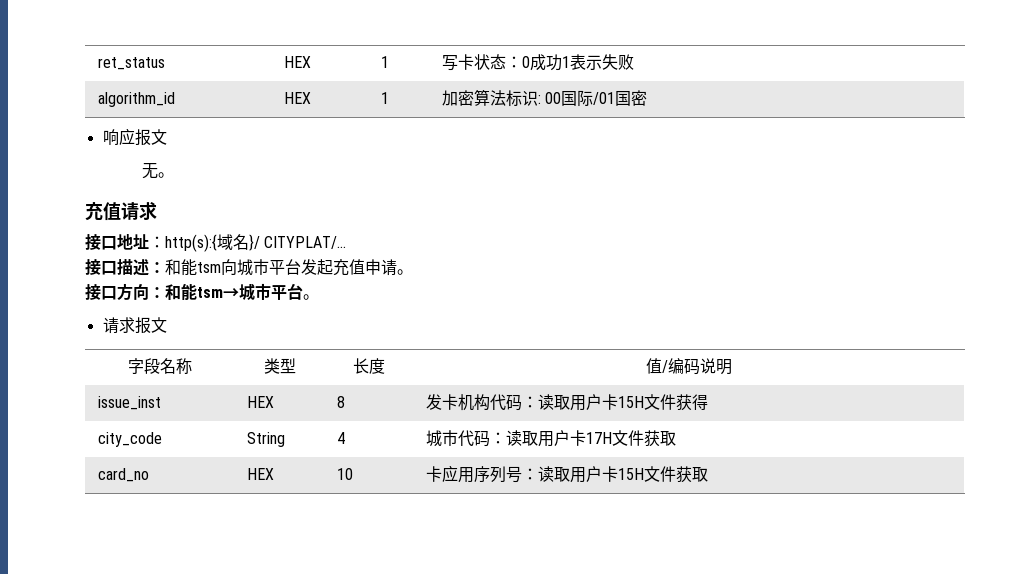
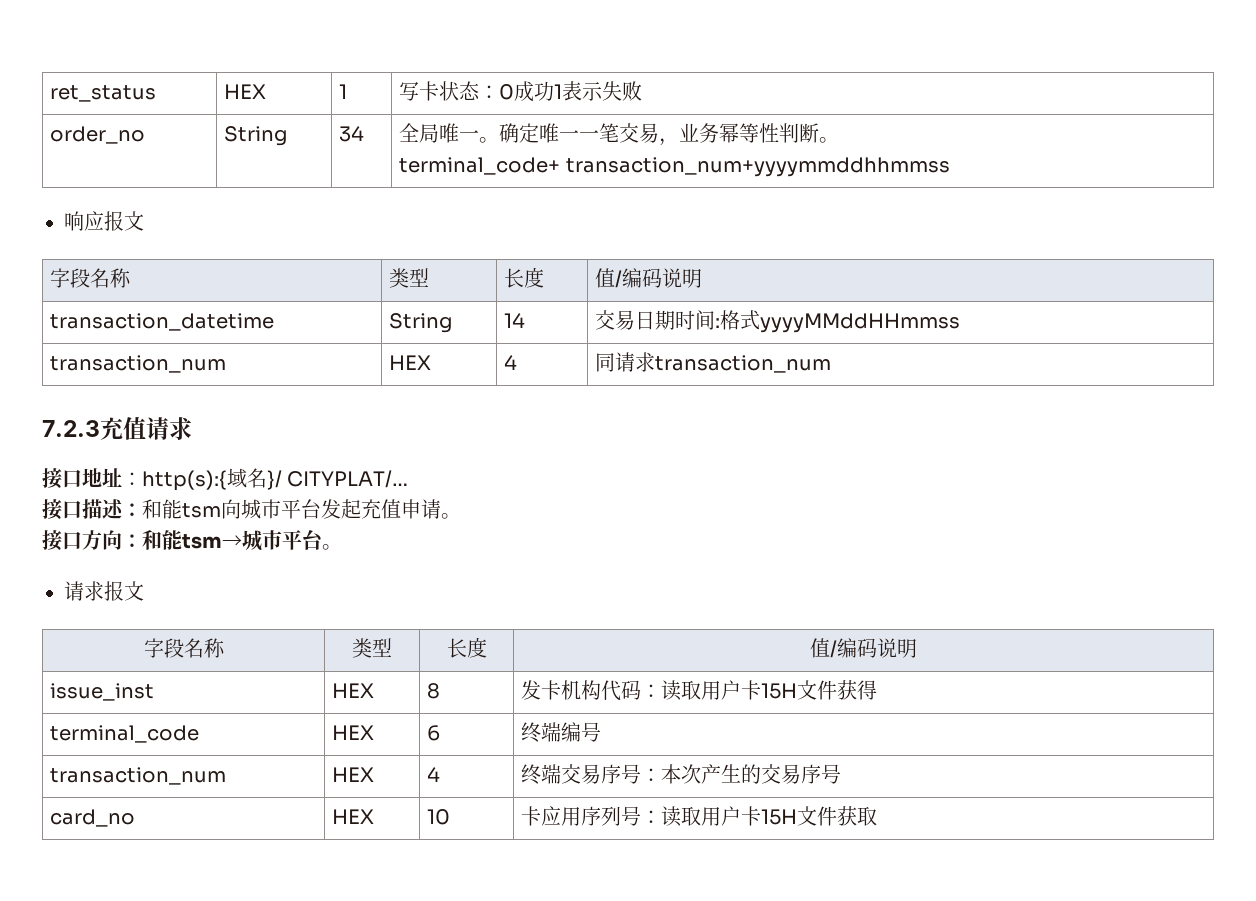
- algorithm_id | HEX | 1 | 加密算法标识: 00国际/01国密
+ order_no | String | 34 | 全局唯一。确定唯一一笔交易，业务幂等性判断。
+ terminal_code+ transaction_num+yyyymmddhhmmss
  响应报文
- 无。
- 充值请求
+ 字段名称 | 类型 | 长度 | 值/编码说明
+ transaction_datetime | String | 14 | 交易日期时间:格式yyyyMMddHHmmss
+ transaction_num | HEX | 4 | 同请求transaction_num
+ 7.2.3充值请求
- city_code | String | 4 | 城市代码：读取用户卡17H文件获取
+ terminal_code | HEX | 6 | 终端编号
+ transaction_num | HEX | 4 | 终端交易序号：本次产生的交易序号

